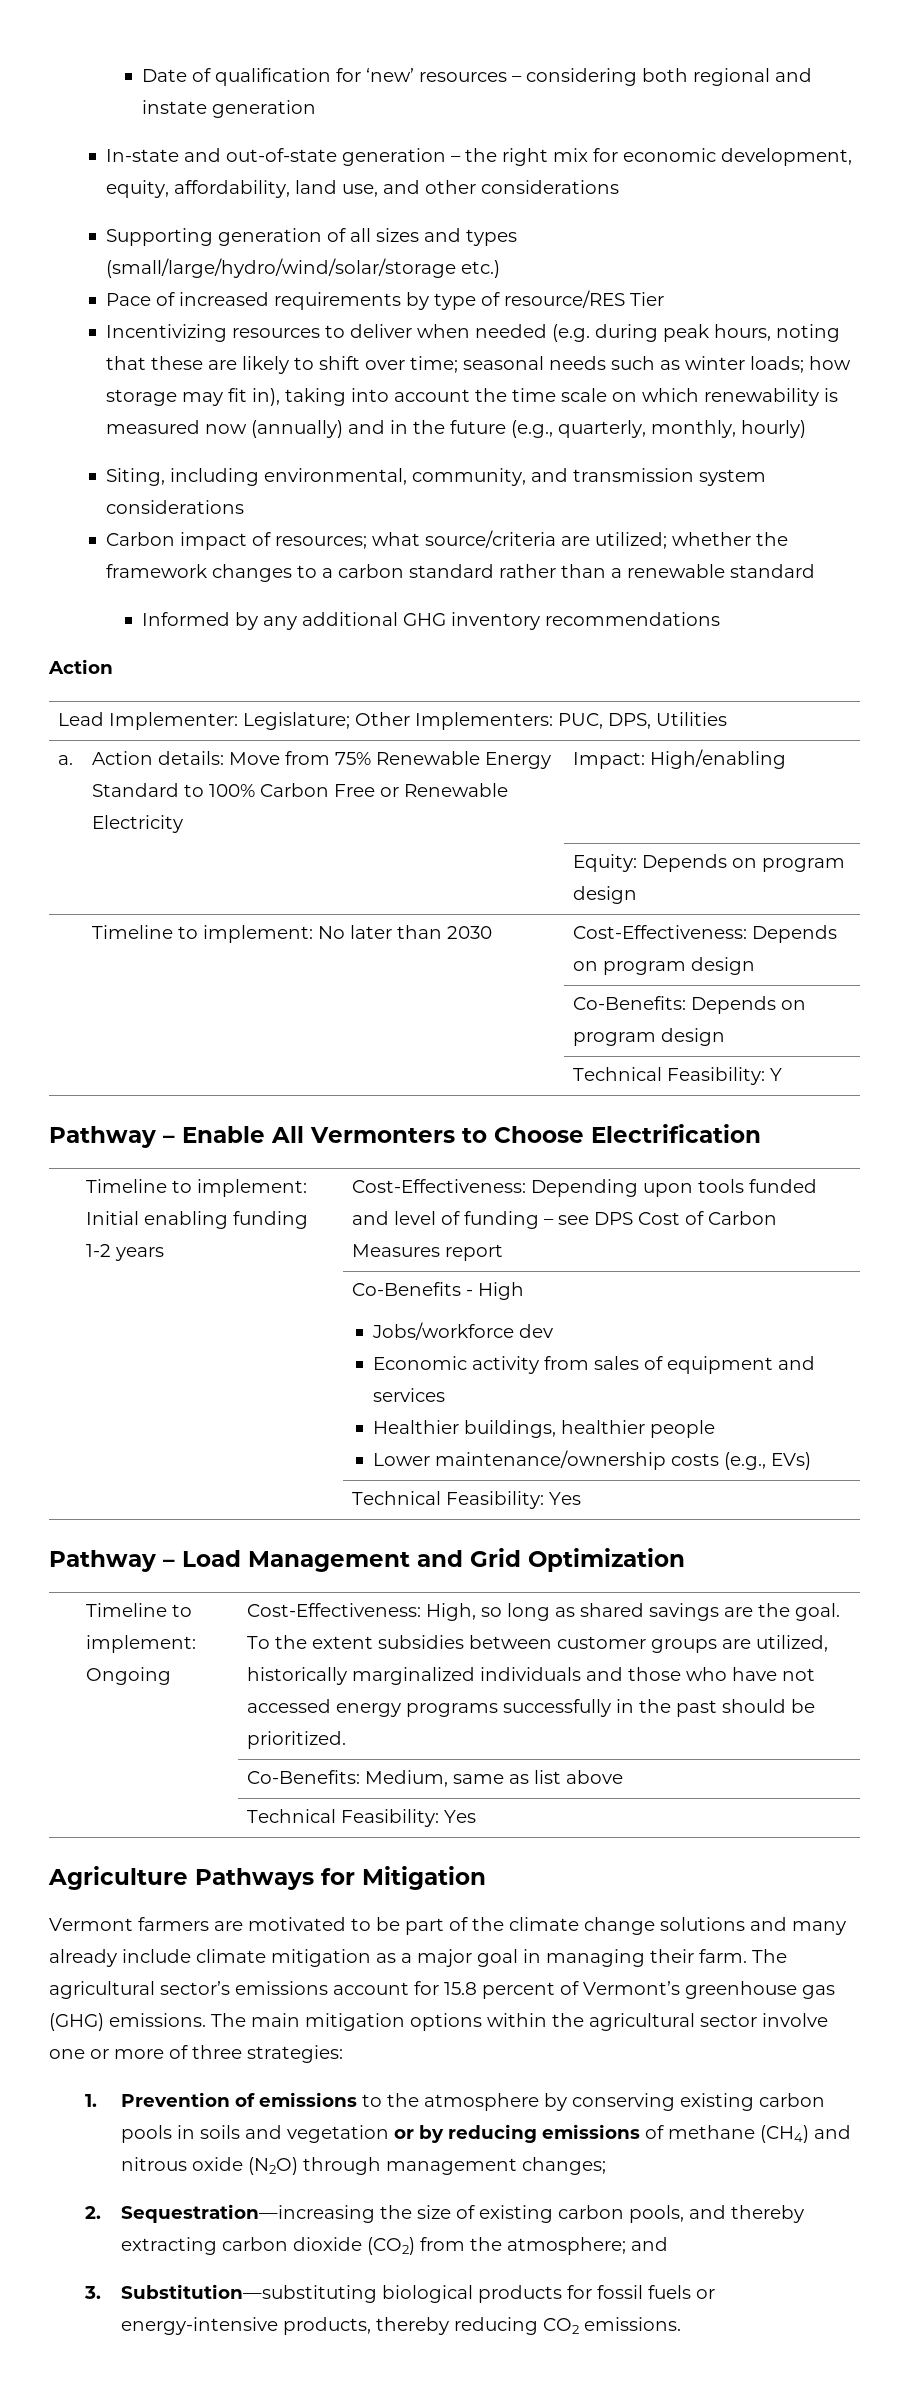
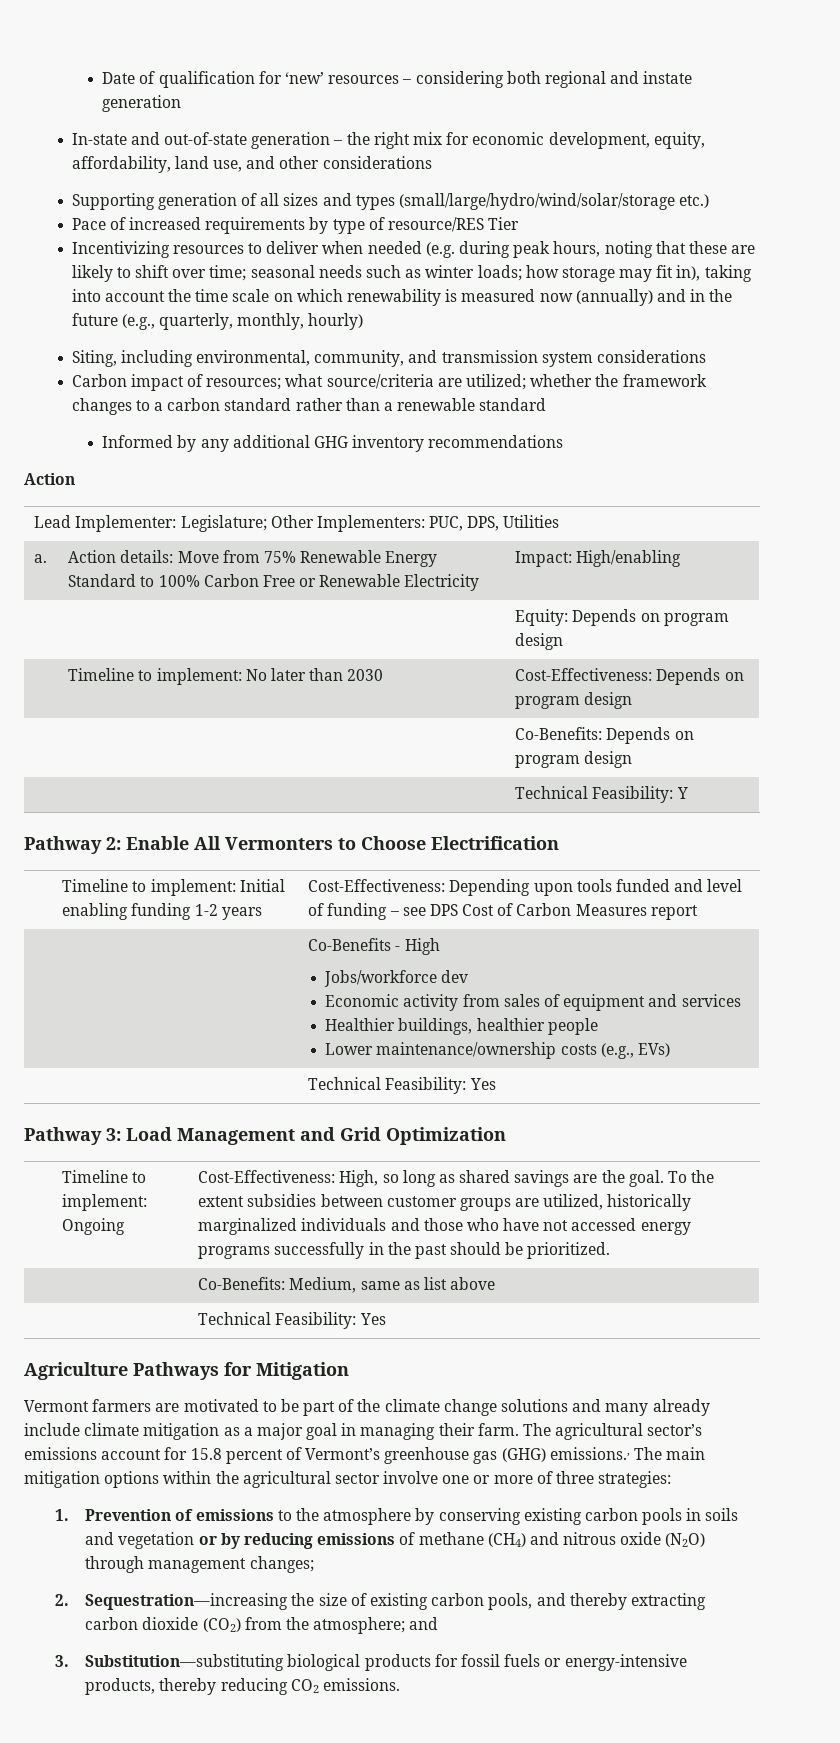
- Pathway – Enable All Vermonters to Choose Electrification
+ Pathway 2: Enable All Vermonters to Choose Electrification
- Pathway – Load Management and Grid Optimization
+ Pathway 3: Load Management and Grid Optimization
- The agricultural sector’s emissions account for 15.8 percent of Vermont’s greenhouse gas (GHG) emissions. The main mitigation options within the agricultural sector involve one or more of three strategies:
+ The agricultural sector’s emissions account for 15.8 percent of Vermont’s greenhouse gas (GHG) emissions., The main mitigation options within the agricultural sector involve one or more of three strategies:

